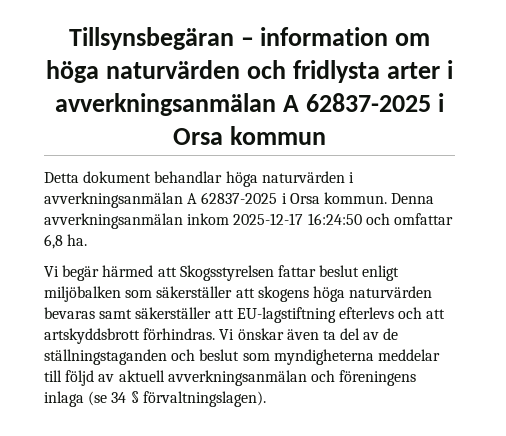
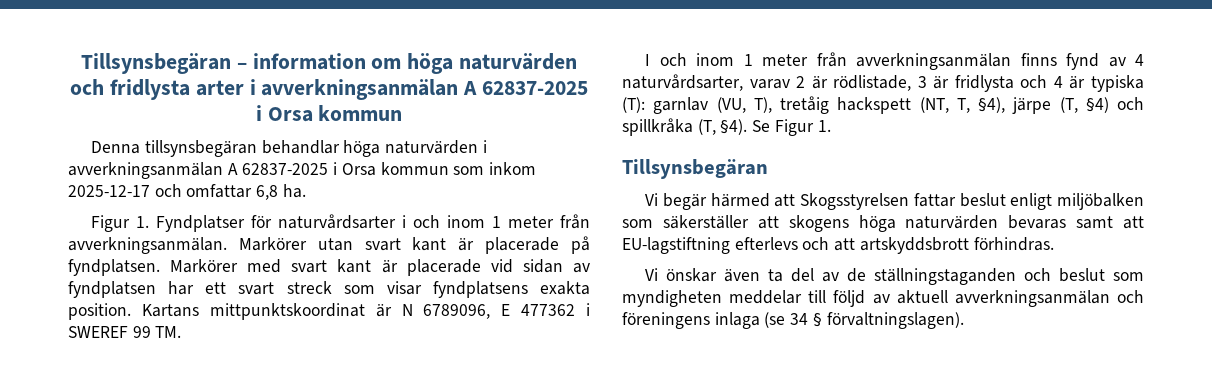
- Detta dokument behandlar höga naturvärden i avverkningsanmälan A 62837-2025 i Orsa kommun. Denna avverkningsanmälan inkom 2025-12-17 16:24:50 och omfattar 6,8 ha.
+ Denna tillsynsbegäran behandlar höga naturvärden i avverkningsanmälan A 62837-2025 i Orsa kommun som inkom 2025-12-17 och omfattar 6,8 ha.
+ Figur 1. Fyndplatser för naturvårdsarter i och inom 1 meter från avverkningsanmälan. Markörer utan svart kant är placerade på fyndplatsen. Markörer med svart kant är placerade vid sidan av fyndplatsen har ett svart streck som visar fyndplatsens exakta position. Kartans mittpunktskoordinat är N 6789096, E 477362 i SWEREF 99 TM.
+ I och inom 1 meter från avverkningsanmälan finns fynd av 4 naturvårdsarter, varav 2 är rödlistade, 3 är fridlysta och 4 är typiska (T): garnlav (VU, T), tretåig hackspett (NT, T, §4), järpe (T, §4) och spillkråka (T, §4). Se Figur 1.
+ Tillsynsbegäran
- Vi begär härmed att Skogsstyrelsen fattar beslut enligt miljöbalken som säkerställer att skogens höga naturvärden bevaras samt säkerställer att EU-lagstiftning efterlevs och att artskyddsbrott förhindras. Vi önskar även ta del av de ställningstaganden och beslut som myndigheterna meddelar till följd av aktuell avverkningsanmälan och föreningens inlaga (se 34 § förvaltningslagen).
+ Vi begär härmed att Skogsstyrelsen fattar beslut enligt miljöbalken som säkerställer att skogens höga naturvärden bevaras samt att EU-lagstiftning efterlevs och att artskyddsbrott förhindras.
+ Vi önskar även ta del av de ställningstaganden och beslut som myndigheten meddelar till följd av aktuell avverkningsanmälan och föreningens inlaga (se 34 § förvaltningslagen).

